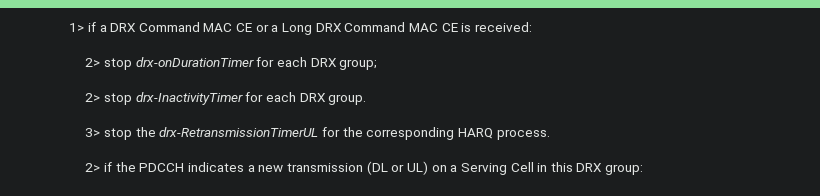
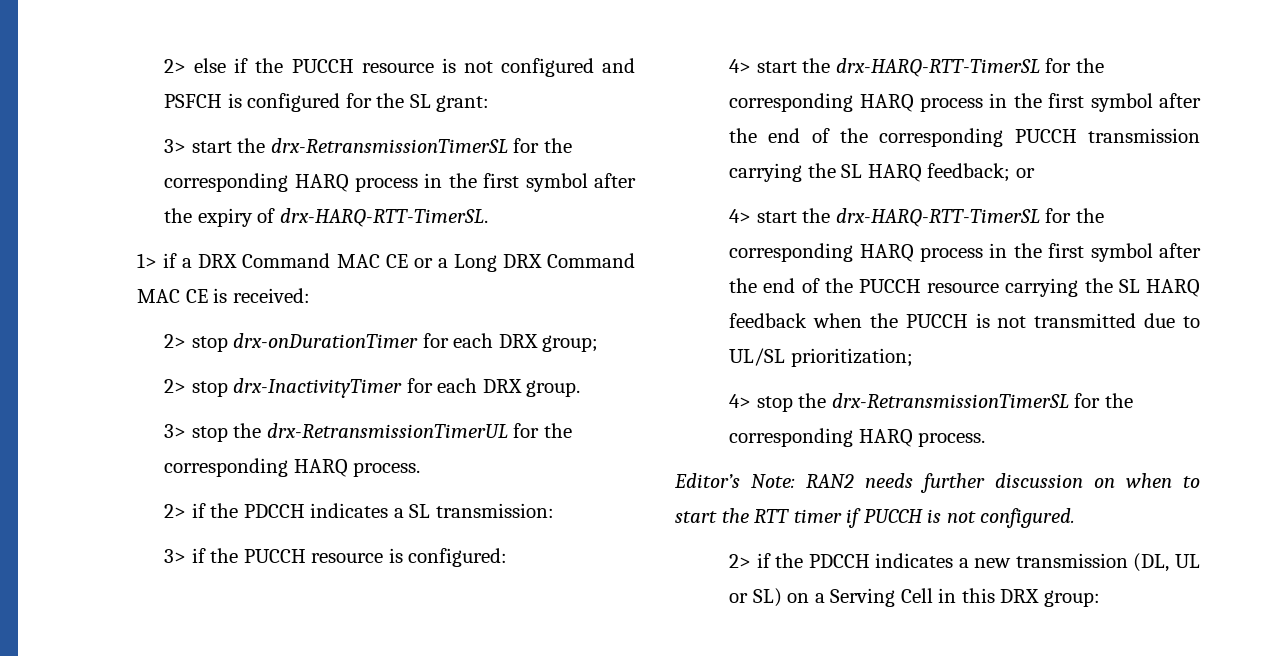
+ 2> else if the PUCCH resource is not configured and PSFCH is configured for the SL grant:
+ 3> start the drx-RetransmissionTimerSL for the corresponding HARQ process in the first symbol after the expiry of drx-HARQ-RTT-TimerSL.
+ 2> if the PDCCH indicates a SL transmission:
+ 3> if the PUCCH resource is configured:
+ 4> start the drx-HARQ-RTT-TimerSL for the corresponding HARQ process in the first symbol after the end of the corresponding PUCCH transmission carrying the SL HARQ feedback; or
+ 4> start the drx-HARQ-RTT-TimerSL for the corresponding HARQ process in the first symbol after the end of the PUCCH resource carrying the SL HARQ feedback when the PUCCH is not transmitted due to UL/SL prioritization;
+ 4> stop the drx-RetransmissionTimerSL for the corresponding HARQ process.
+ Editor’s Note: RAN2 needs further discussion on when to start the RTT timer if PUCCH is not configured.
- 2> if the PDCCH indicates a new transmission (DL or UL) on a Serving Cell in this DRX group:
+ 2> if the PDCCH indicates a new transmission (DL, UL or SL) on a Serving Cell in this DRX group:

